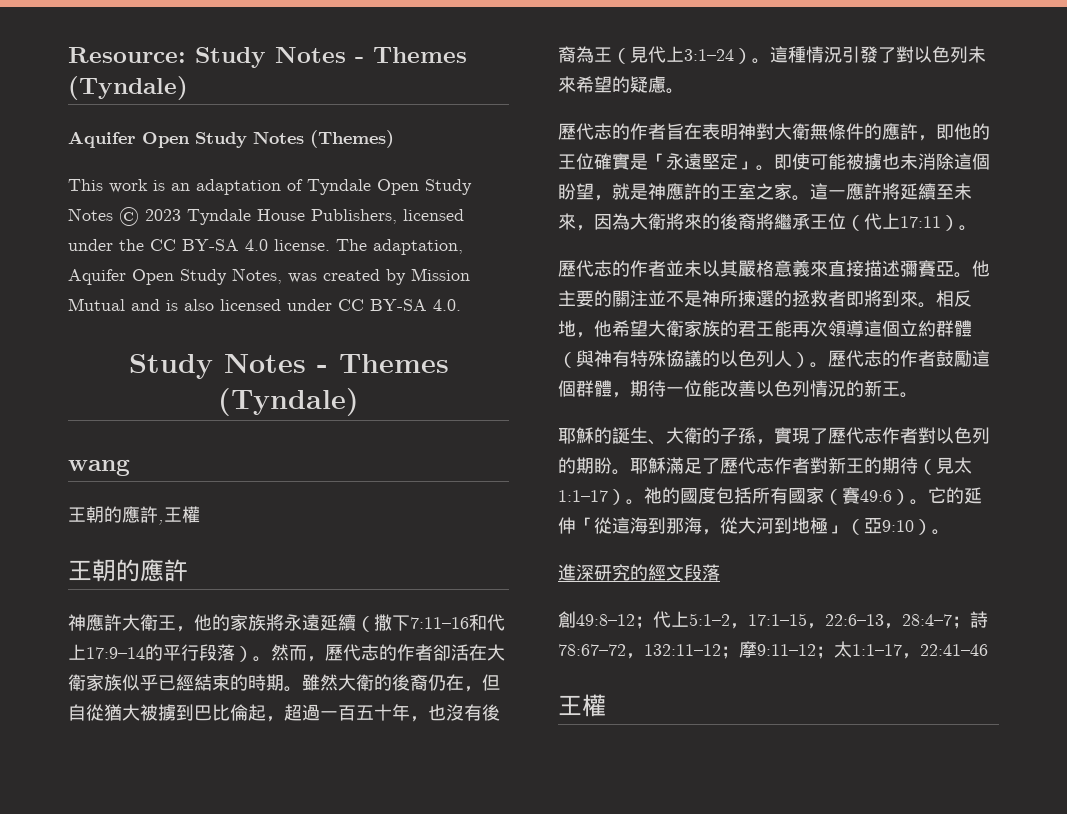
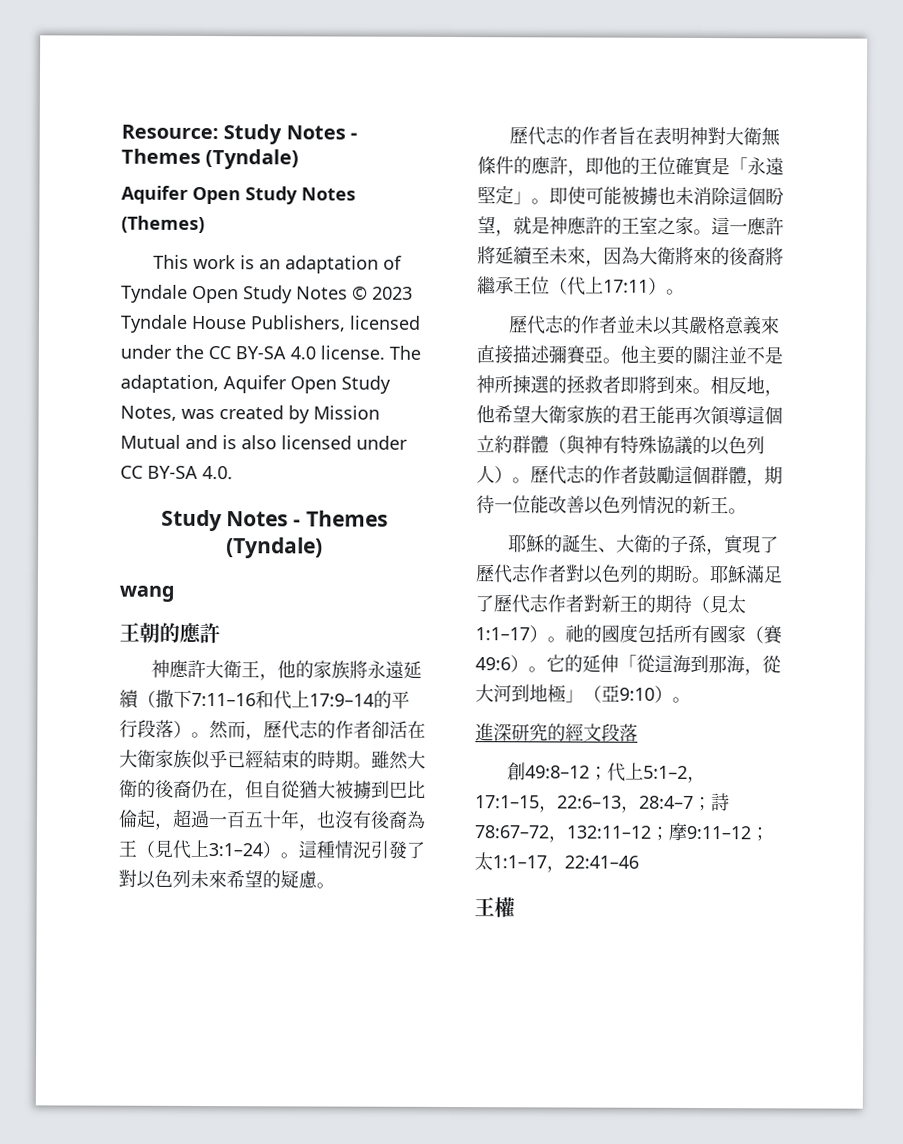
- 王朝的應許,王權

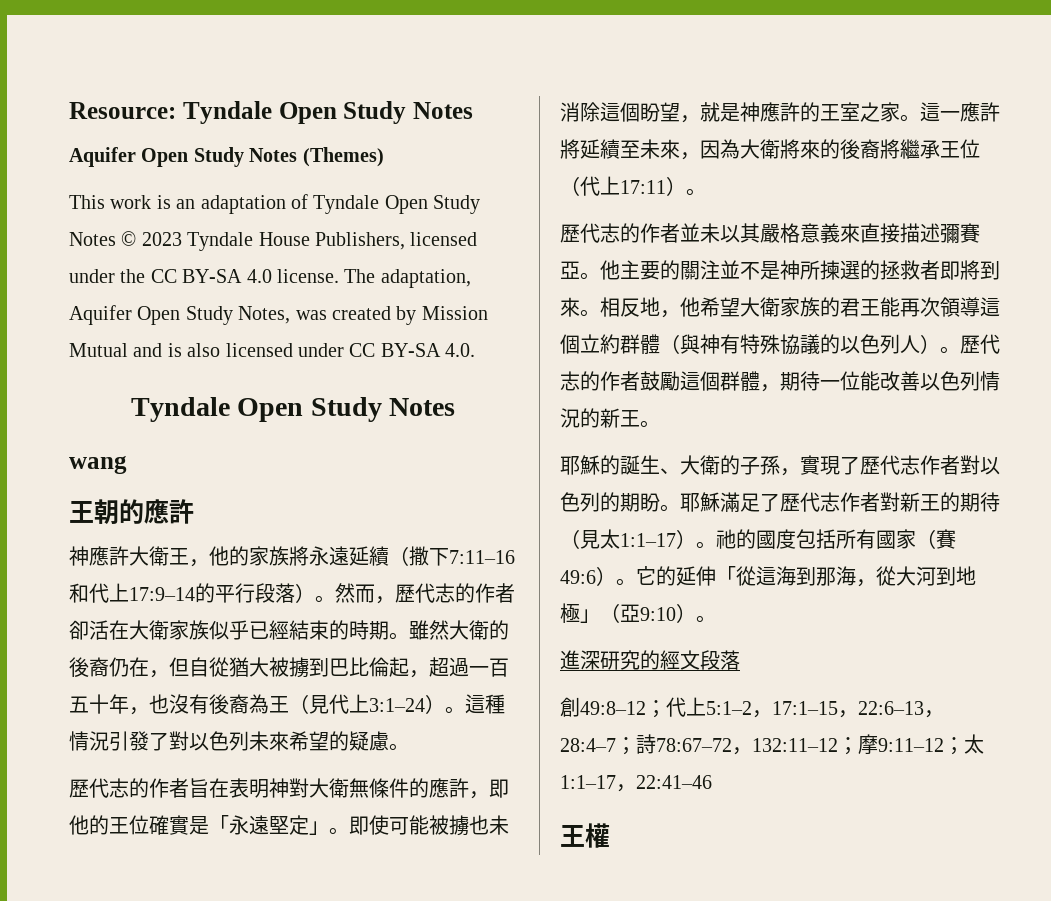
- Resource: Study Notes - Themes (Tyndale)
+ Resource: Tyndale Open Study Notes
  The adaptation, Aquifer Open Study Notes, was created by Mission Mutual and is also licensed under CC BY-SA 4.0.
- Study Notes - Themes (Tyndale)
+ Tyndale Open Study Notes

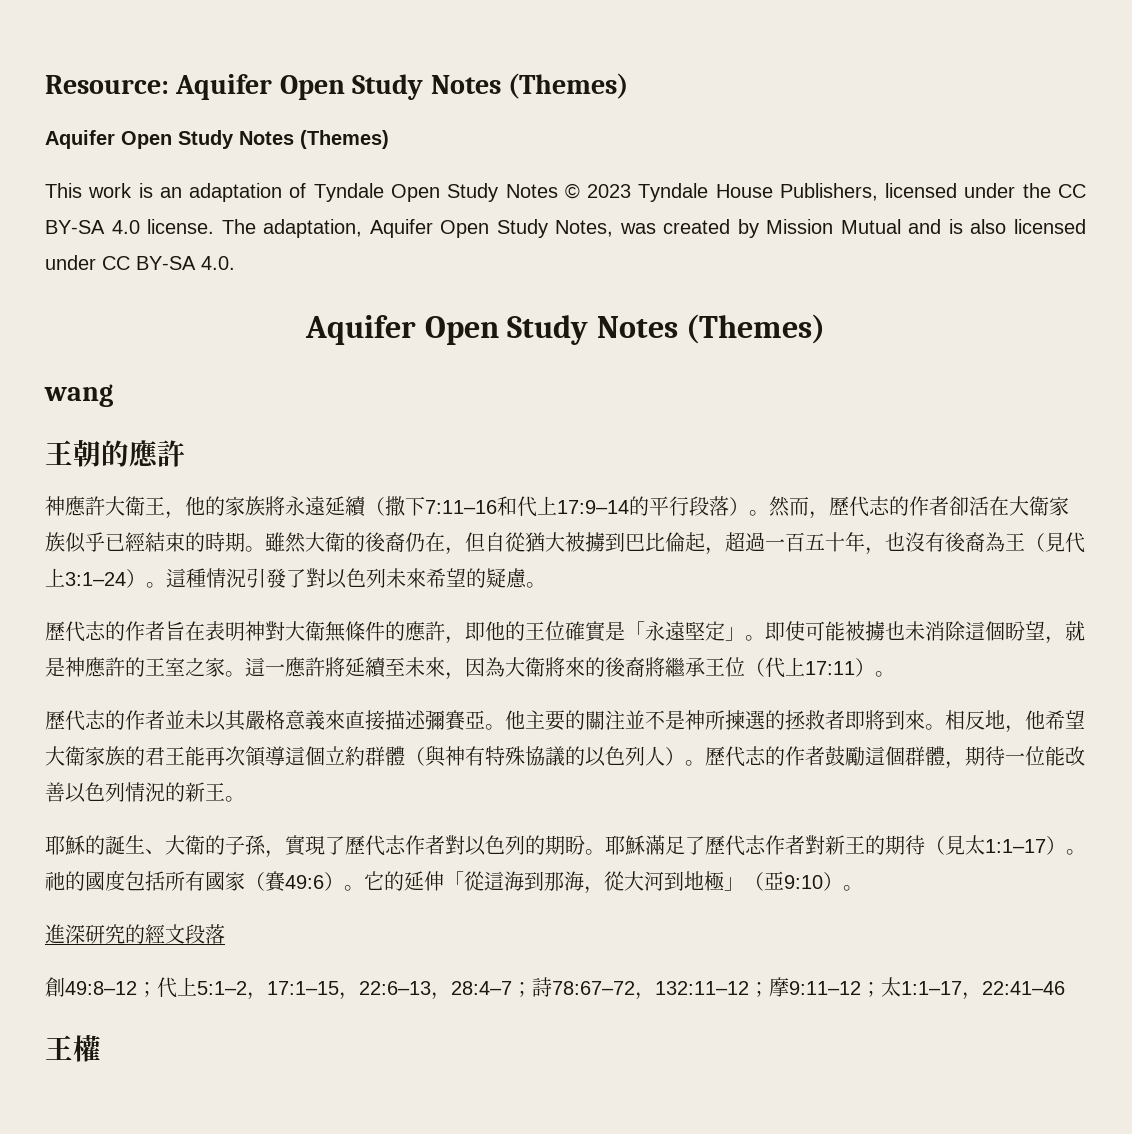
- Resource: Tyndale Open Study Notes
+ Resource: Aquifer Open Study Notes (Themes)
  The adaptation, Aquifer Open Study Notes, was created by Mission Mutual and is also licensed under CC BY-SA 4.0.
- Tyndale Open Study Notes
+ Aquifer Open Study Notes (Themes)

